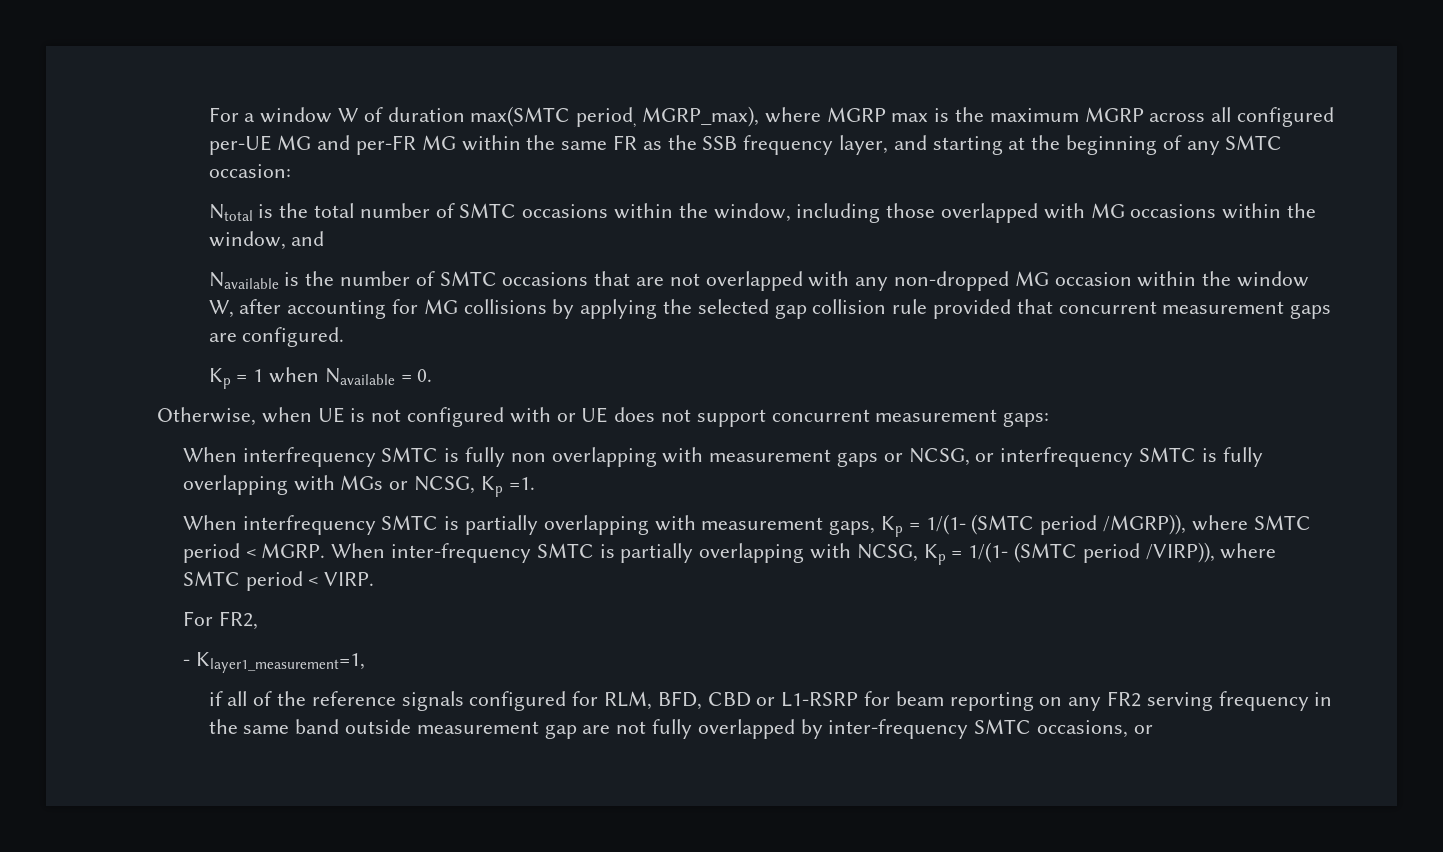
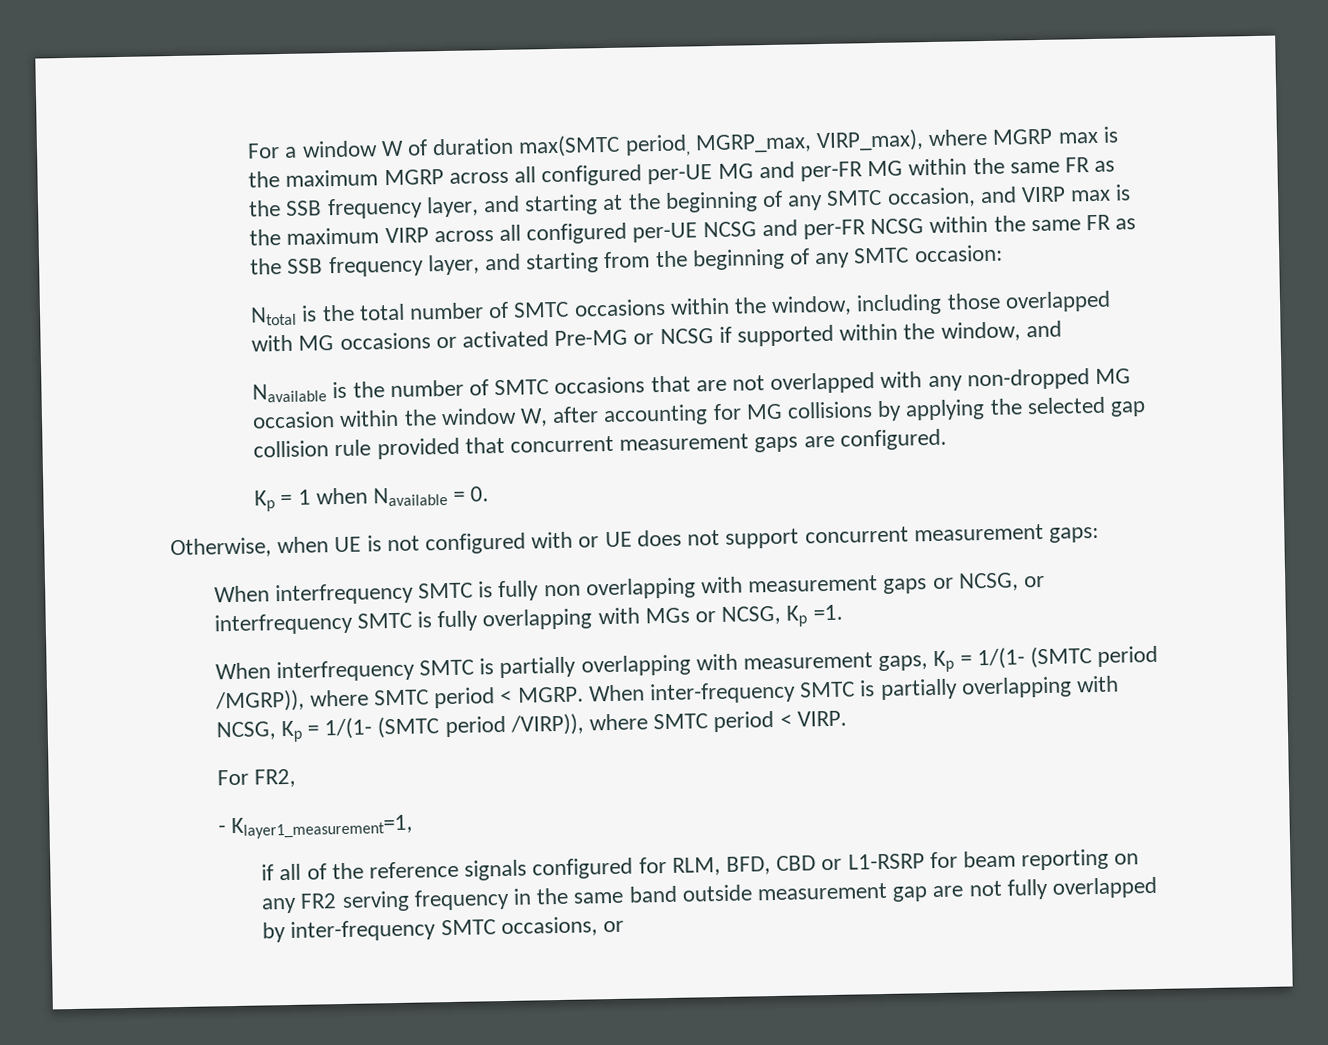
- For a window W of duration max(SMTC period, MGRP_max), where MGRP max is the maximum MGRP across all configured per-UE MG and per-FR MG within the same FR as the SSB frequency layer, and starting at the beginning of any SMTC occasion:
+ For a window W of duration max(SMTC period, MGRP_max, VIRP_max), where MGRP max is the maximum MGRP across all configured per-UE MG and per-FR MG within the same FR as the SSB frequency layer, and starting at the beginning of any SMTC occasion, and VIRP max is the maximum VIRP across all configured per-UE NCSG and per-FR NCSG within the same FR as the SSB frequency layer, and starting from the beginning of any SMTC occasion:
- Ntotal is the total number of SMTC occasions within the window, including those overlapped with MG occasions within the window, and
+ Ntotal is the total number of SMTC occasions within the window, including those overlapped with MG occasions or activated Pre-MG or NCSG if supported within the window, and

